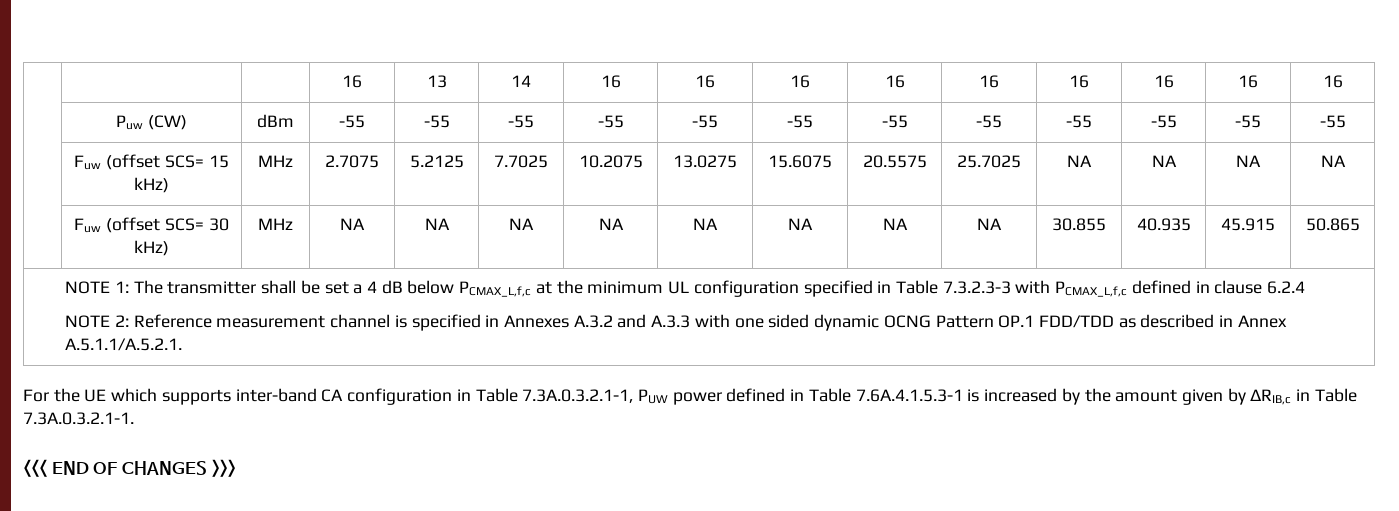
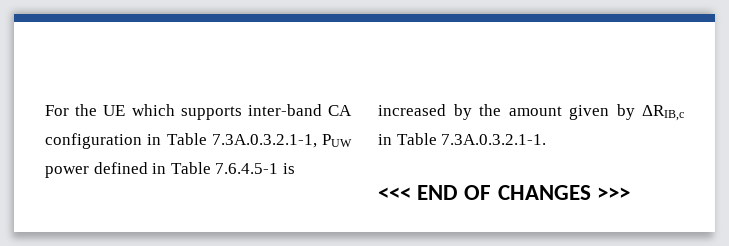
- | | | 16 | 13 | 14 | 16 | 16 | 16 | 16 | 16 | 16 | 16 | 16 | 16
- | Puw (CW) | dBm | -55 | -55 | -55 | -55 | -55 | -55 | -55 | -55 | -55 | -55 | -55 | -55
- | Fuw (offset SCS= 15 kHz) | MHz | 2.7075 | 5.2125 | 7.7025 | 10.2075 | 13.0275 | 15.6075 | 20.5575 | 25.7025 | NA | NA | NA | NA
- | Fuw (offset SCS= 30 kHz) | MHz | NA | NA | NA | NA | NA | NA | NA | NA | 30.855 | 40.935 | 45.915 | 50.865
- NOTE 1: The transmitter shall be set a 4 dB below PCMAX_L,f,c at the minimum UL configuration specified in Table 7.3.2.3-3 with PCMAX_L,f,c defined in clause 6.2.4
- NOTE 2: Reference measurement channel is specified in Annexes A.3.2 and A.3.3 with one sided dynamic OCNG Pattern OP.1 FDD/TDD as described in Annex A.5.1.1/A.5.2.1.
- For the UE which supports inter-band CA configuration in Table 7.3A.0.3.2.1-1, PUW power defined in Table 7.6A.4.1.5.3-1 is increased by the amount given by ΔRIB,c in Table 7.3A.0.3.2.1-1.
+ For the UE which supports inter-band CA configuration in Table 7.3A.0.3.2.1-1, PUW power defined in Table 7.6.4.5-1 is increased by the amount given by ΔRIB,c in Table 7.3A.0.3.2.1-1.

